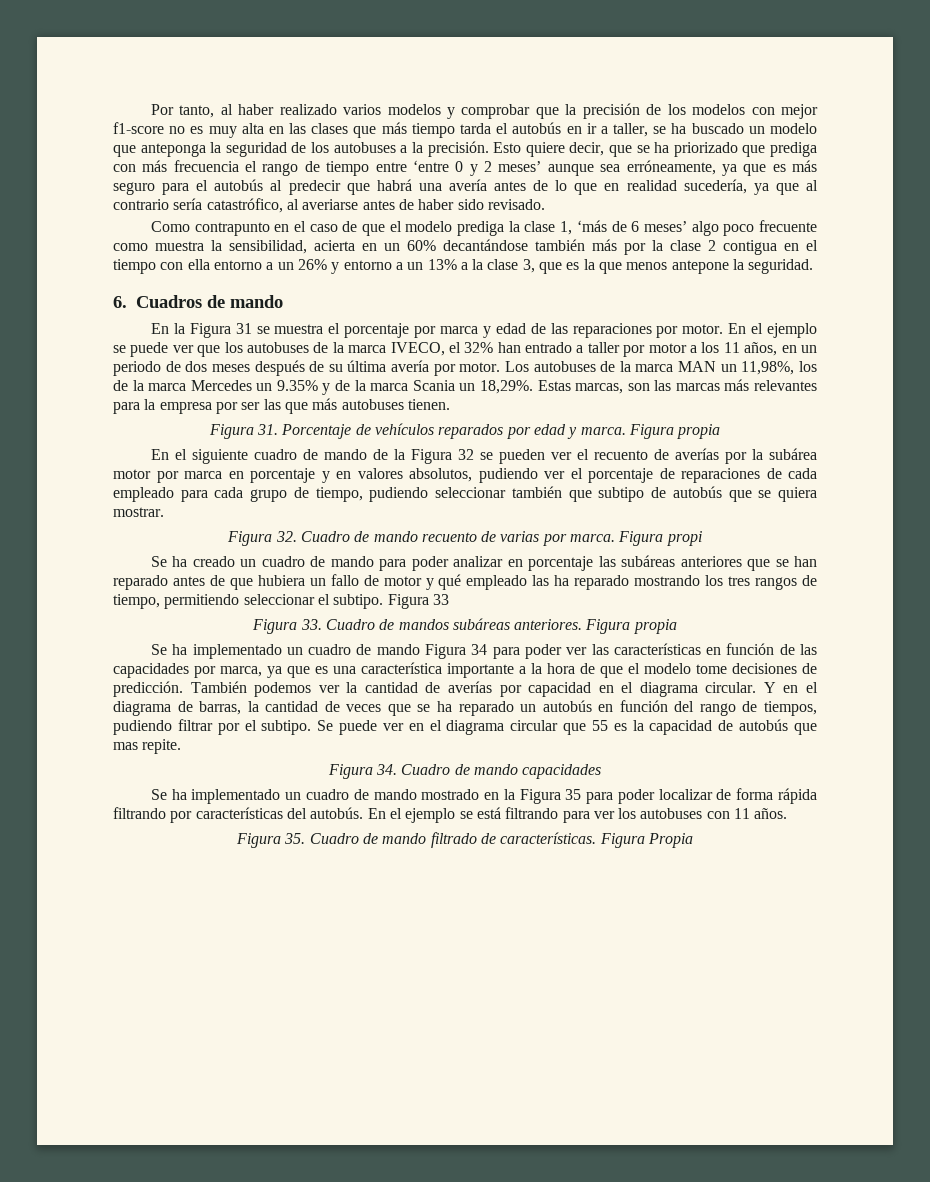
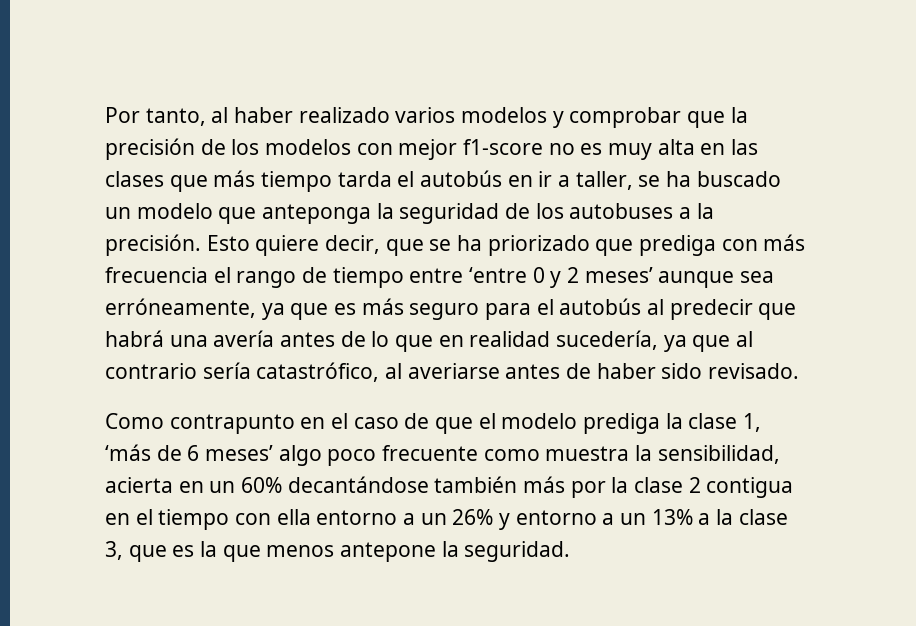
- 6. Cuadros de mando
- En la Figura 31 se muestra el porcentaje por marca y edad de las reparaciones por motor. En el ejemplo se puede ver que los autobuses de la marca IVECO, el 32% han entrado a taller por motor a los 11 años, en un periodo de dos meses después de su última avería por motor. Los autobuses de la marca MAN un 11,98%, los de la marca Mercedes un 9.35% y de la marca Scania un 18,29%. Estas marcas, son las marcas más relevantes para la empresa por ser las que más autobuses tienen.
- Figura 31. Porcentaje de vehículos reparados por edad y marca. Figura propia
- En el siguiente cuadro de mando de la Figura 32 se pueden ver el recuento de averías por la subárea motor por marca en porcentaje y en valores absolutos, pudiendo ver el porcentaje de reparaciones de cada empleado para cada grupo de tiempo, pudiendo seleccionar también que subtipo de autobús que se quiera mostrar.
- Figura 32. Cuadro de mando recuento de varias por marca. Figura propi
- Se ha creado un cuadro de mando para poder analizar en porcentaje las subáreas anteriores que se han reparado antes de que hubiera un fallo de motor y qué empleado las ha reparado mostrando los tres rangos de tiempo, permitiendo seleccionar el subtipo. Figura 33
- Figura 33. Cuadro de mandos subáreas anteriores. Figura propia
- Se ha implementado un cuadro de mando Figura 34 para poder ver las características en función de las capacidades por marca, ya que es una característica importante a la hora de que el modelo tome decisiones de predicción. También podemos ver la cantidad de averías por capacidad en el diagrama circular. Y en el diagrama de barras, la cantidad de veces que se ha reparado un autobús en función del rango de tiempos, pudiendo filtrar por el subtipo. Se puede ver en el diagrama circular que 55 es la capacidad de autobús que mas repite.
- Figura 34. Cuadro de mando capacidades
- Se ha implementado un cuadro de mando mostrado en la Figura 35 para poder localizar de forma rápida filtrando por características del autobús. En el ejemplo se está filtrando para ver los autobuses con 11 años.
- Figura 35. Cuadro de mando filtrado de características. Figura Propia

